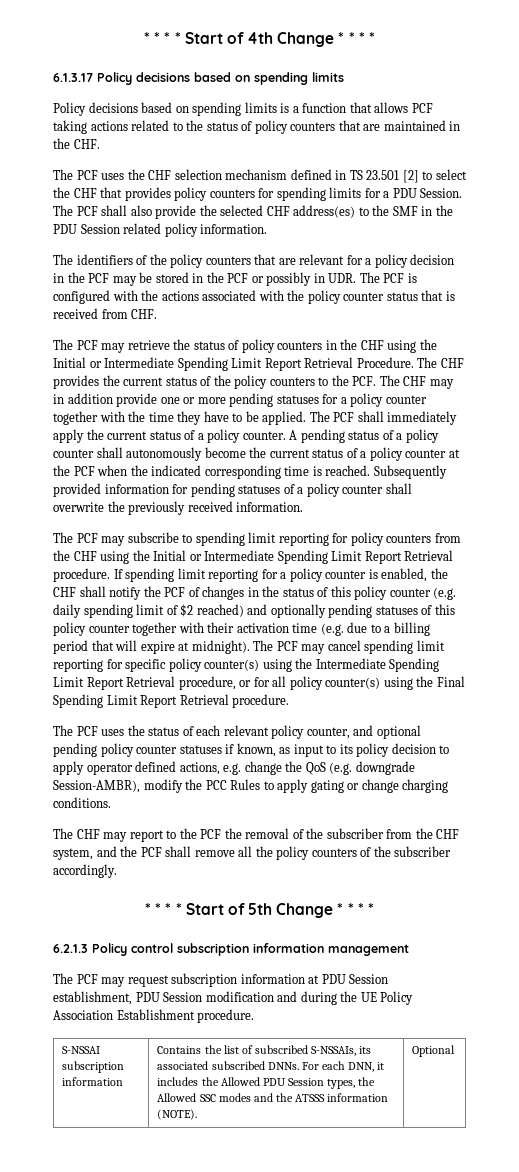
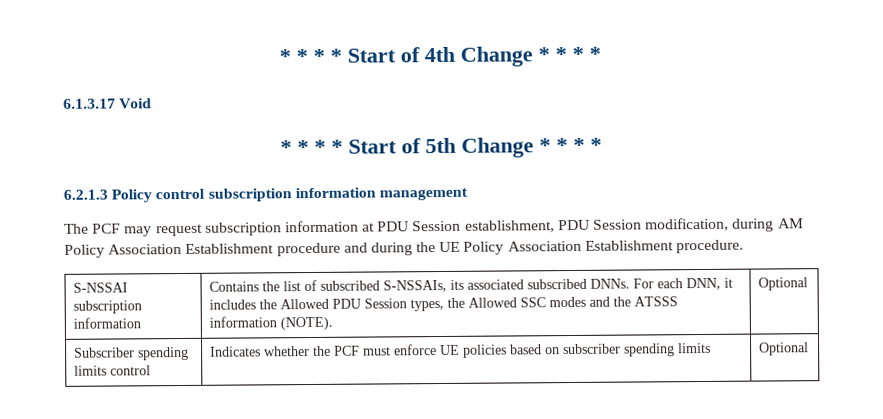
- 6.1.3.17 Policy decisions based on spending limits
- Policy decisions based on spending limits is a function that allows PCF taking actions related to the status of policy counters that are maintained in the CHF.
- The PCF uses the CHF selection mechanism defined in TS 23.501 [2] to select the CHF that provides policy counters for spending limits for a PDU Session. The PCF shall also provide the selected CHF address(es) to the SMF in the PDU Session related policy information.
- The identifiers of the policy counters that are relevant for a policy decision in the PCF may be stored in the PCF or possibly in UDR. The PCF is configured with the actions associated with the policy counter status that is received from CHF.
- The PCF may retrieve the status of policy counters in the CHF using the Initial or Intermediate Spending Limit Report Retrieval Procedure. The CHF provides the current status of the policy counters to the PCF. The CHF may in addition provide one or more pending statuses for a policy counter together with the time they have to be applied. The PCF shall immediately apply the current status of a policy counter. A pending status of a policy counter shall autonomously become the current status of a policy counter at the PCF when the indicated corresponding time is reached. Subsequently provided information for pending statuses of a policy counter shall overwrite the previously received information.
- The PCF may subscribe to spending limit reporting for policy counters from the CHF using the Initial or Intermediate Spending Limit Report Retrieval procedure. If spending limit reporting for a policy counter is enabled, the CHF shall notify the PCF of changes in the status of this policy counter (e.g. daily spending limit of $2 reached) and optionally pending statuses of this policy counter together with their activation time (e.g. due to a billing period that will expire at midnight). The PCF may cancel spending limit reporting for specific policy counter(s) using the Intermediate Spending Limit Report Retrieval procedure, or for all policy counter(s) using the Final Spending Limit Report Retrieval procedure.
- The PCF uses the status of each relevant policy counter, and optional pending policy counter statuses if known, as input to its policy decision to apply operator defined actions, e.g. change the QoS (e.g. downgrade Session-AMBR), modify the PCC Rules to apply gating or change charging conditions.
- The CHF may report to the PCF the removal of the subscriber from the CHF system, and the PCF shall remove all the policy counters of the subscriber accordingly.
+ 6.1.3.17 Void
- The PCF may request subscription information at PDU Session establishment, PDU Session modification and during the UE Policy Association Establishment procedure.
+ The PCF may request subscription information at PDU Session establishment, PDU Session modification, during AM Policy Association Establishment procedure and during the UE Policy Association Establishment procedure.
+ Subscriber spending limits control | Indicates whether the PCF must enforce UE policies based on subscriber spending limits | Optional

